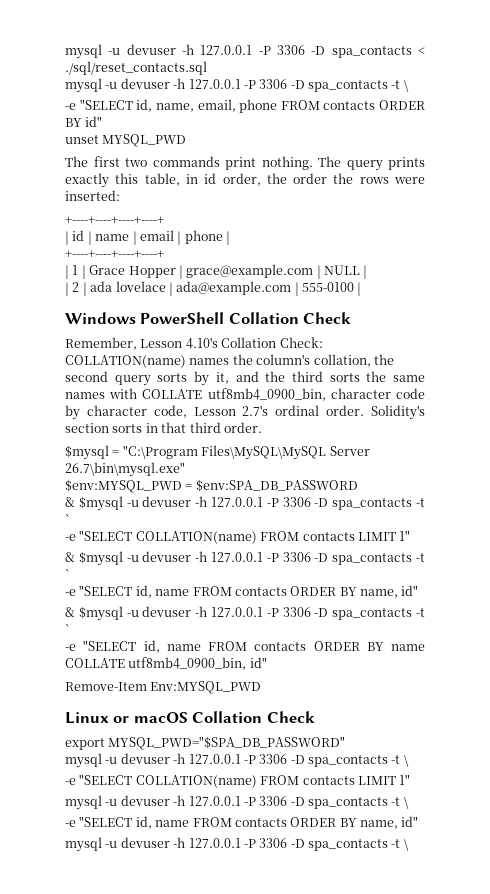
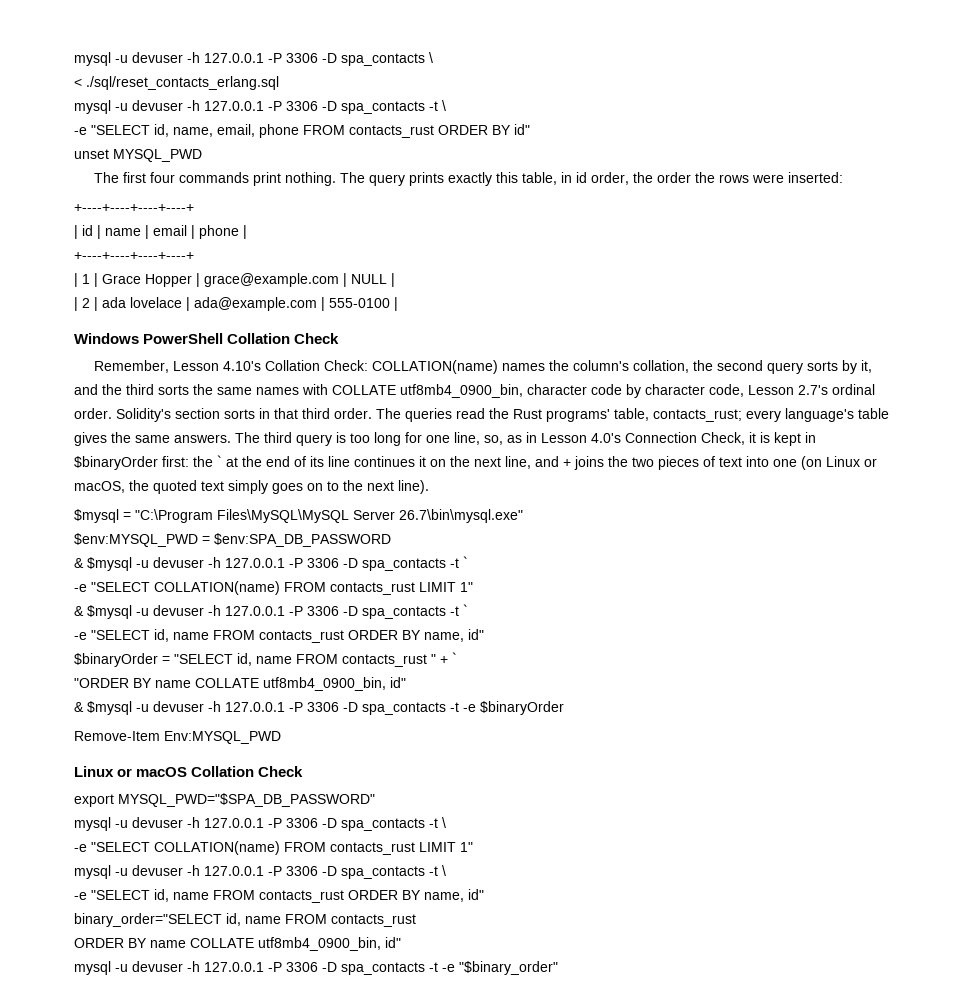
- mysql -u devuser -h 127.0.0.1 -P 3306 -D spa_contacts < ./sql/reset_contacts.sql
+ mysql -u devuser -h 127.0.0.1 -P 3306 -D spa_contacts \
+ < ./sql/reset_contacts_erlang.sql
- -e "SELECT id, name, email, phone FROM contacts ORDER BY id"
+ -e "SELECT id, name, email, phone FROM contacts_rust ORDER BY id"
- The first two commands print nothing.
+ The first four commands print nothing.
+ The queries read the Rust programs' table, contacts_rust; every language's table gives the same answers. The third query is too long for one line, so, as in Lesson 4.0's Connection Check, it is kept in $binaryOrder first: the ` at the end of its line continues it on the next line, and + joins the two pieces of text into one (on Linux or macOS, the quoted text simply goes on to the next line).
  $env:MYSQL_PWD = $env:SPA_DB_PASSWORD
  & $mysql -u devuser -h 127.0.0.1 -P 3306 -D spa_contacts -t `
- -e "SELECT COLLATION(name) FROM contacts LIMIT 1"
+ -e "SELECT COLLATION(name) FROM contacts_rust LIMIT 1"
  & $mysql -u devuser -h 127.0.0.1 -P 3306 -D spa_contacts -t `
- -e "SELECT id, name FROM contacts ORDER BY name, id"
- & $mysql -u devuser -h 127.0.0.1 -P 3306 -D spa_contacts -t `
- -e "SELECT id, name FROM contacts ORDER BY name COLLATE utf8mb4_0900_bin, id"
+ -e "SELECT id, name FROM contacts_rust ORDER BY name, id"
+ $binaryOrder = "SELECT id, name FROM contacts_rust " + `
+ "ORDER BY name COLLATE utf8mb4_0900_bin, id"
+ & $mysql -u devuser -h 127.0.0.1 -P 3306 -D spa_contacts -t -e $binaryOrder
  export MYSQL_PWD="$SPA_DB_PASSWORD"
  mysql -u devuser -h 127.0.0.1 -P 3306 -D spa_contacts -t \
- -e "SELECT COLLATION(name) FROM contacts LIMIT 1"
+ -e "SELECT COLLATION(name) FROM contacts_rust LIMIT 1"
  mysql -u devuser -h 127.0.0.1 -P 3306 -D spa_contacts -t \
- -e "SELECT id, name FROM contacts ORDER BY name, id"
- mysql -u devuser -h 127.0.0.1 -P 3306 -D spa_contacts -t \
+ -e "SELECT id, name FROM contacts_rust ORDER BY name, id"
+ binary_order="SELECT id, name FROM contacts_rust
+ ORDER BY name COLLATE utf8mb4_0900_bin, id"
+ mysql -u devuser -h 127.0.0.1 -P 3306 -D spa_contacts -t -e "$binary_order"

